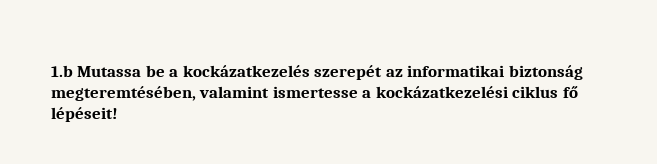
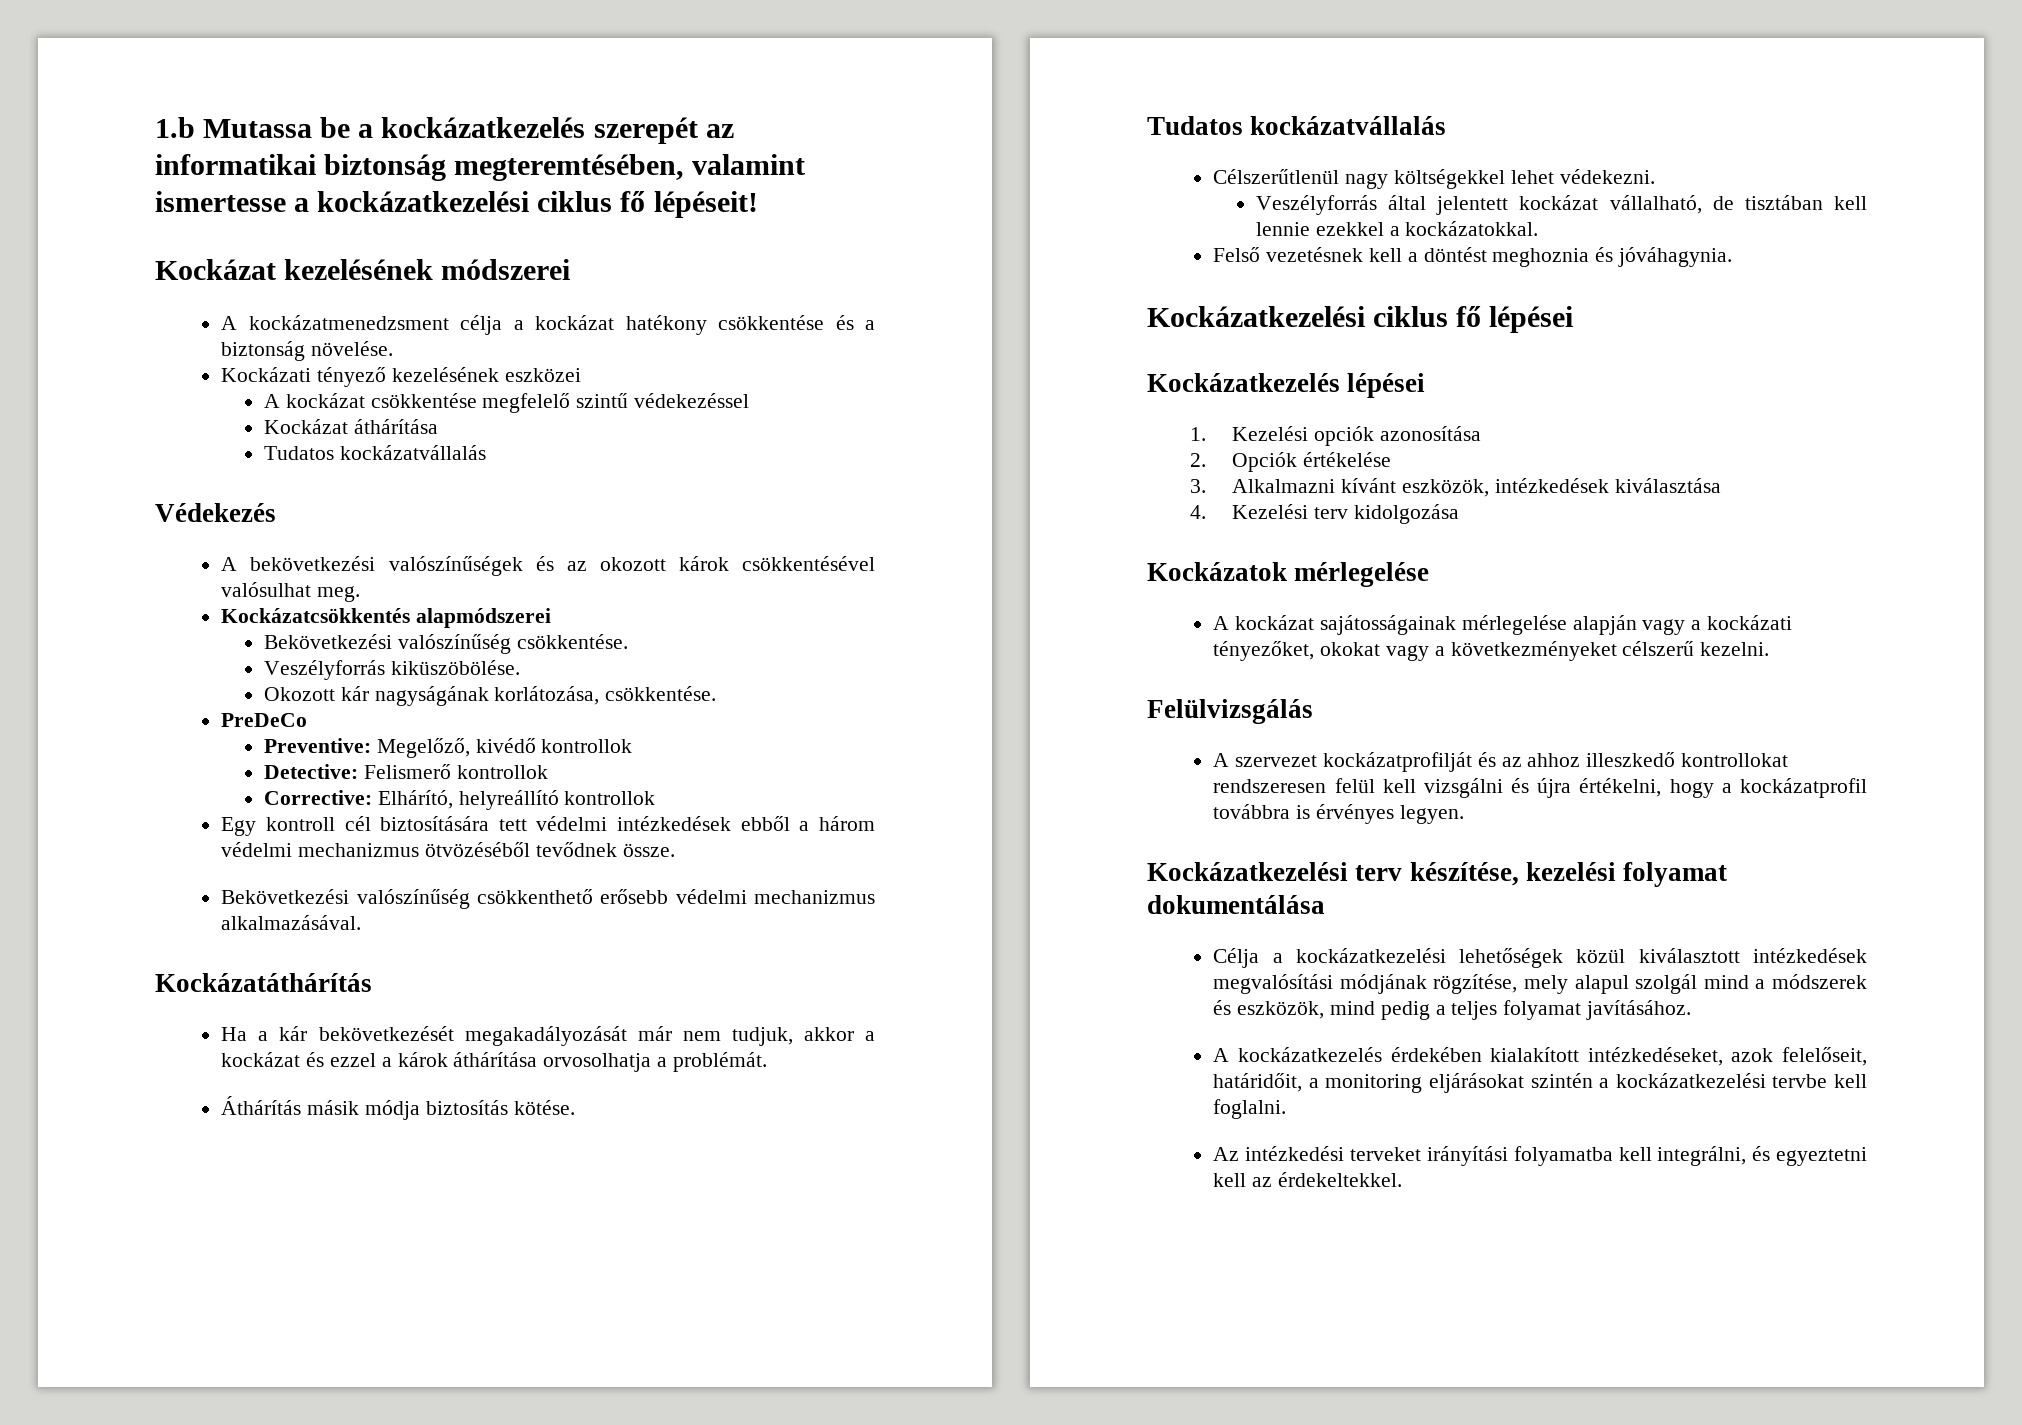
+ Kockázat kezelésének módszerei
+ A kockázatmenedzsment célja a kockázat hatékony csökkentése és a biztonság növelése.
+ Kockázati tényező kezelésének eszközei
+ A kockázat csökkentése megfelelő szintű védekezéssel
+ Kockázat áthárítása
+ Tudatos kockázatvállalás
+ Védekezés
+ A bekövetkezési valószínűségek és az okozott károk csökkentésével valósulhat meg.
+ Kockázatcsökkentés alapmódszerei
+ Bekövetkezési valószínűség csökkentése.
+ Veszélyforrás kiküszöbölése.
+ Okozott kár nagyságának korlátozása, csökkentése.
+ PreDeCo
+ Preventive: Megelőző, kivédő kontrollok
+ Detective: Felismerő kontrollok
+ Corrective: Elhárító, helyreállító kontrollok
+ Egy kontroll cél biztosítására tett védelmi intézkedések ebből a három védelmi mechanizmus ötvözéséből tevődnek össze.
+ Bekövetkezési valószínűség csökkenthető erősebb védelmi mechanizmus alkalmazásával.
+ Kockázatáthárítás
+ Ha a kár bekövetkezését megakadályozását már nem tudjuk, akkor a kockázat és ezzel a károk áthárítása orvosolhatja a problémát.
+ Áthárítás másik módja biztosítás kötése.
+ Tudatos kockázatvállalás
+ Célszerűtlenül nagy költségekkel lehet védekezni.
+ Veszélyforrás által jelentett kockázat vállalható, de tisztában kell lennie ezekkel a kockázatokkal.
+ Felső vezetésnek kell a döntést meghoznia és jóváhagynia.
+ Kockázatkezelési ciklus fő lépései
+ Kockázatkezelés lépései
+ 1. Kezelési opciók azonosítása
+ 2. Opciók értékelése
+ 3. Alkalmazni kívánt eszközök, intézkedések kiválasztása
+ 4. Kezelési terv kidolgozása
+ Kockázatok mérlegelése
+ A kockázat sajátosságainak mérlegelése alapján vagy a kockázati tényezőket, okokat vagy a következményeket célszerű kezelni.
+ Felülvizsgálás
+ A szervezet kockázatprofilját és az ahhoz illeszkedő kontrollokat rendszeresen felül kell vizsgálni és újra értékelni, hogy a kockázatprofil továbbra is érvényes legyen.
+ Kockázatkezelési terv készítése, kezelési folyamat dokumentálása
+ Célja a kockázatkezelési lehetőségek közül kiválasztott intézkedések megvalósítási módjának rögzítése, mely alapul szolgál mind a módszerek és eszközök, mind pedig a teljes folyamat javításához.
+ A kockázatkezelés érdekében kialakított intézkedéseket, azok felelőseit, határidőit, a monitoring eljárásokat szintén a kockázatkezelési tervbe kell foglalni.
+ Az intézkedési terveket irányítási folyamatba kell integrálni, és egyeztetni kell az érdekeltekkel.

